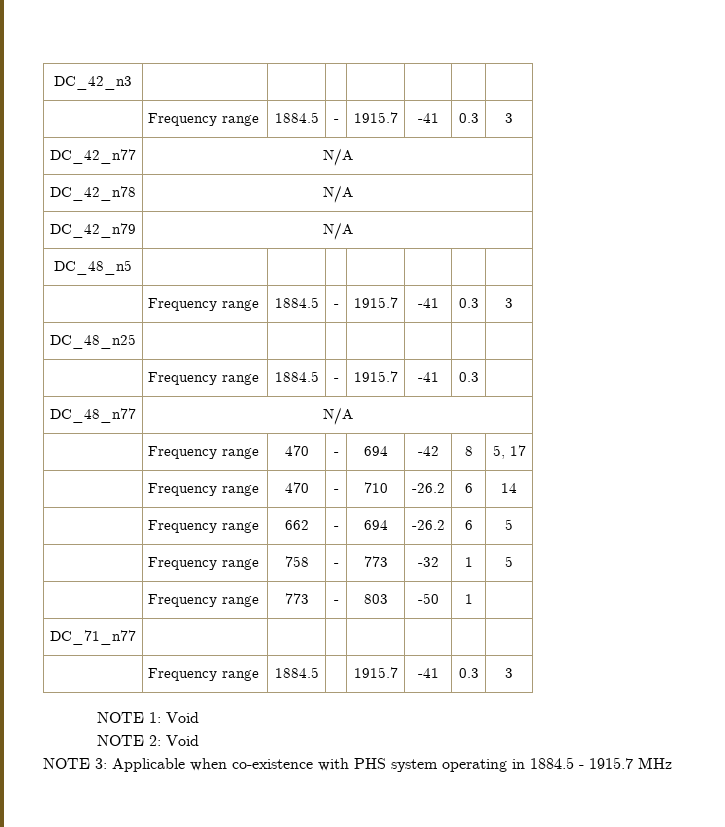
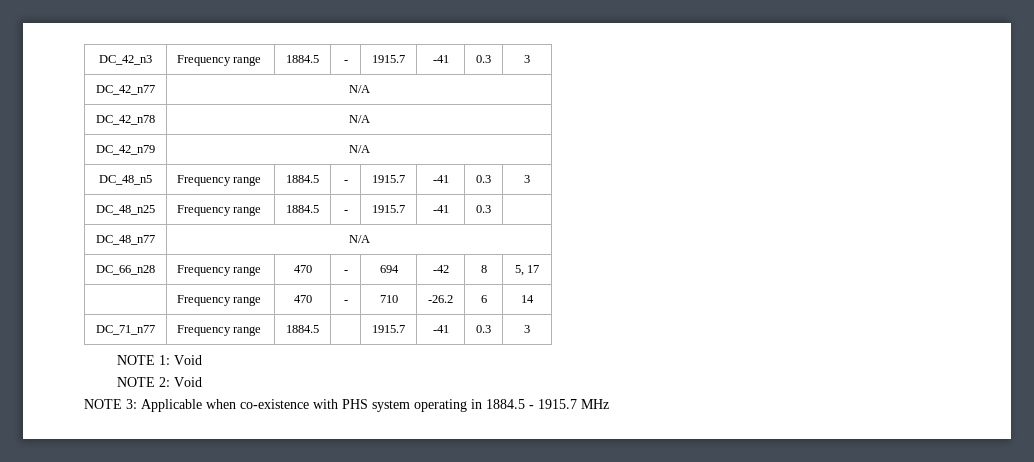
- DC_42_n3 | | | | | | |
- | Frequency range | 1884.5 | - | 1915.7 | -41 | 0.3 | 3
+ DC_42_n3 | Frequency range | 1884.5 | - | 1915.7 | -41 | 0.3 | 3
- DC_48_n5 | | | | | | |
- | Frequency range | 1884.5 | - | 1915.7 | -41 | 0.3 | 3
+ DC_48_n5 | Frequency range | 1884.5 | - | 1915.7 | -41 | 0.3 | 3
- DC_48_n25 | | | | | | |
- | Frequency range | 1884.5 | - | 1915.7 | -41 | 0.3 |
+ DC_48_n25 | Frequency range | 1884.5 | - | 1915.7 | -41 | 0.3 |
- | Frequency range | 470 | - | 694 | -42 | 8 | 5, 17
+ DC_66_n28 | Frequency range | 470 | - | 694 | -42 | 8 | 5, 17
- | Frequency range | 662 | - | 694 | -26.2 | 6 | 5
- | Frequency range | 758 | - | 773 | -32 | 1 | 5
- | Frequency range | 773 | - | 803 | -50 | 1 |
- DC_71_n77 | | | | | | |
- | Frequency range | 1884.5 | | 1915.7 | -41 | 0.3 | 3
+ DC_71_n77 | Frequency range | 1884.5 | | 1915.7 | -41 | 0.3 | 3

